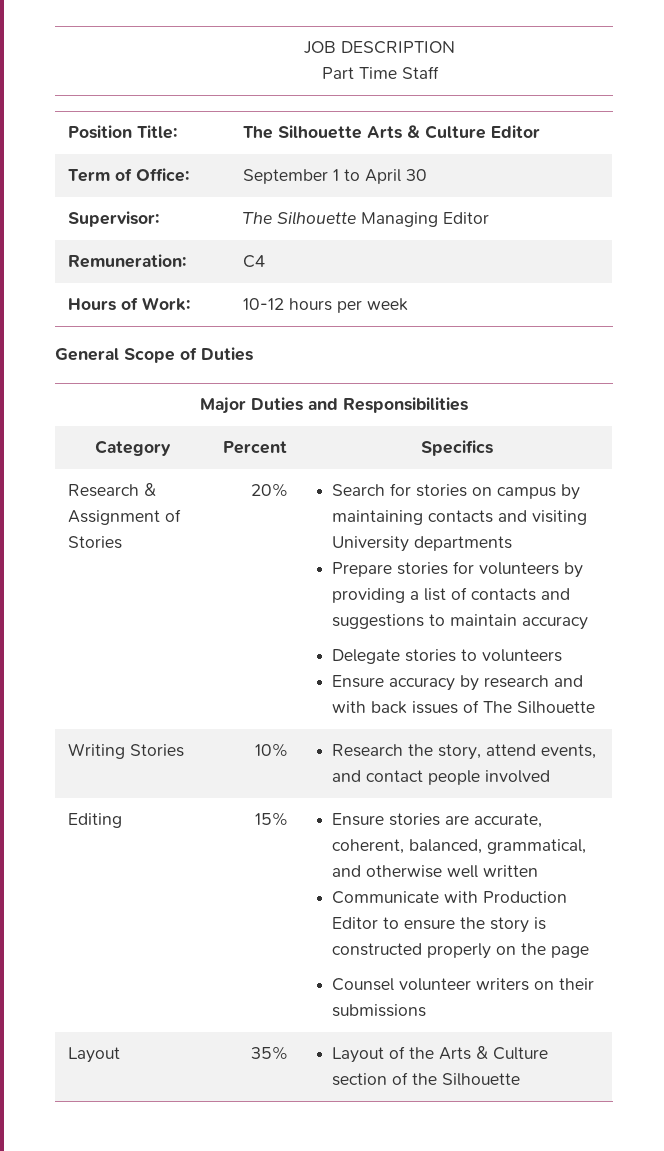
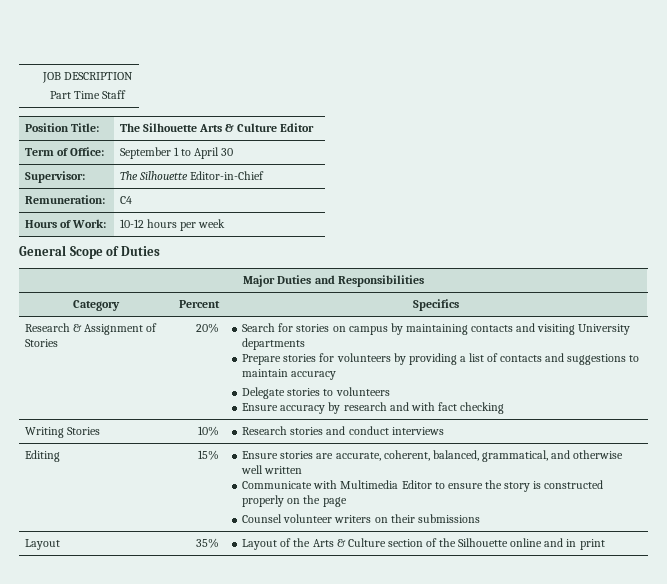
- Supervisor: | The Silhouette Managing Editor
+ Supervisor: | The Silhouette Editor-in-Chief
- Ensure accuracy by research and with back issues of The Silhouette
+ Ensure accuracy by research and with fact checking
- Writing Stories | 10% | Research the story, attend events, and contact people involved
+ Writing Stories | 10% | Research stories and conduct interviews
  Editing | 15% | Ensure stories are accurate, coherent, balanced, grammatical, and otherwise well written
- Communicate with Production Editor to ensure the story is constructed properly on the page
+ Communicate with Multimedia Editor to ensure the story is constructed properly on the page
- Layout | 35% | Layout of the Arts & Culture section of the Silhouette
+ Layout | 35% | Layout of the Arts & Culture section of the Silhouette online and in print

